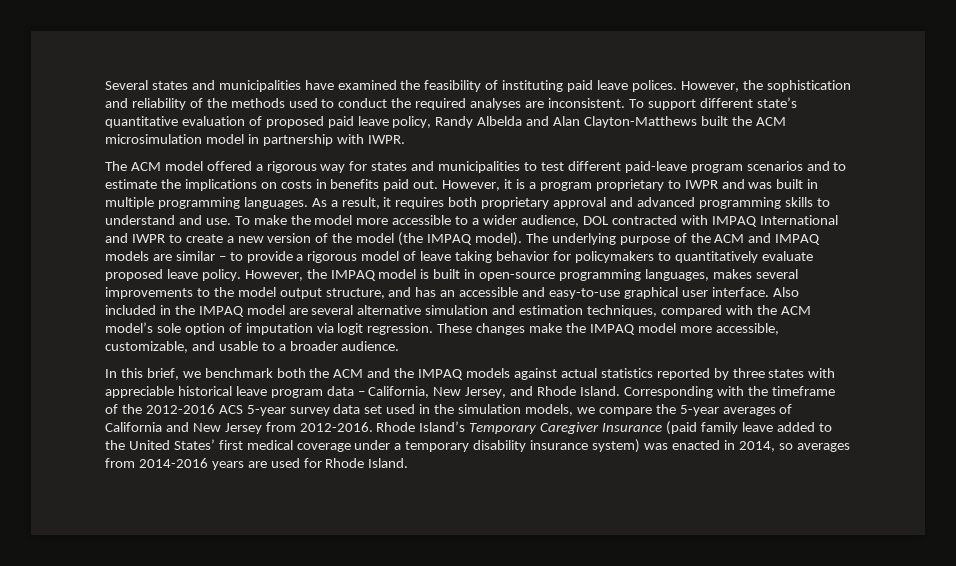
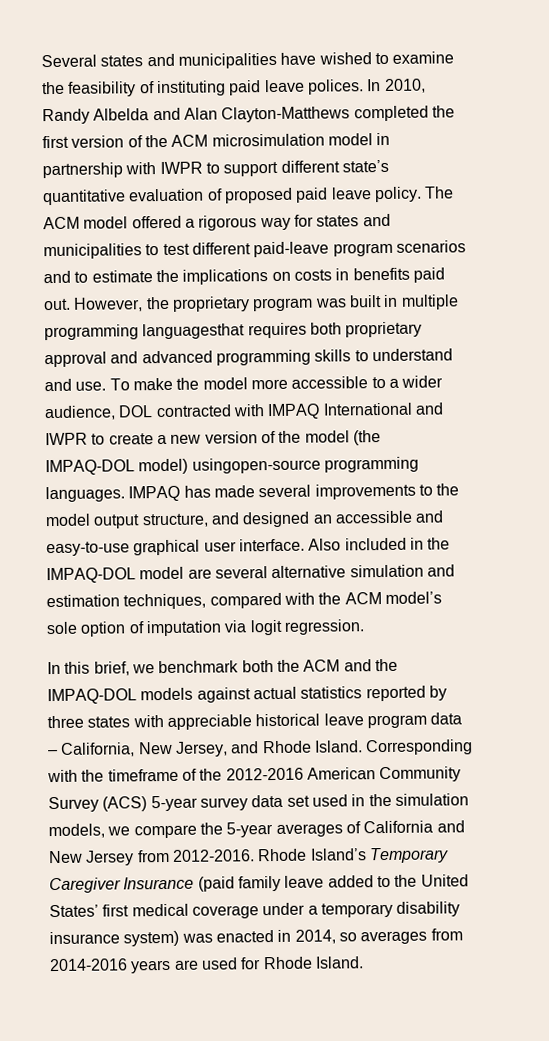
- Several states and municipalities have examined the feasibility of instituting paid leave polices.
+ Several states and municipalities have wished to examine the feasibility of instituting paid leave polices.
- However, the sophistication and reliability of the methods used to conduct the required analyses are inconsistent. To support different state’s quantitative evaluation of proposed paid leave policy, Randy Albelda and Alan Clayton-Matthews built the ACM microsimulation model in partnership with IWPR.
- The ACM model offered a rigorous way for states and municipalities to test different paid-leave program scenarios and to estimate the implications on costs in benefits paid out.
+ In 2010, Randy Albelda and Alan Clayton-Matthews completed the first version of the ACM microsimulation model in partnership with IWPR to support different state’s quantitative evaluation of proposed paid leave policy. The ACM model offered a rigorous way for states and municipalities to test different paid-leave program scenarios and to estimate the implications on costs in benefits paid out.
- However, it is a program proprietary to IWPR and was built in multiple programming languages. As a result, it requires both proprietary approval and advanced programming skills to understand and use.
+ However, the proprietary program was built in multiple programming languagesthat requires both proprietary approval and advanced programming skills to understand and use.
- To make the model more accessible to a wider audience, DOL contracted with IMPAQ International and IWPR to create a new version of the model (the IMPAQ model). The underlying purpose of the ACM and IMPAQ models are similar – to provide a rigorous model of leave taking behavior for policymakers to quantitatively evaluate proposed leave policy. However, the IMPAQ model is built in open-source programming languages, makes several improvements to the model output structure, and has an accessible and easy-to-use graphical user interface.
+ To make the model more accessible to a wider audience, DOL contracted with IMPAQ International and IWPR to create a new version of the model (the IMPAQ-DOL model) usingopen-source programming languages. IMPAQ has made several improvements to the model output structure, and designed an accessible and easy-to-use graphical user interface.
- Also included in the IMPAQ model are several alternative simulation and estimation techniques, compared with the ACM model’s sole option of imputation via logit regression. These changes make the IMPAQ model more accessible, customizable, and usable to a broader audience.
+ Also included in the IMPAQ-DOL model are several alternative simulation and estimation techniques, compared with the ACM model’s sole option of imputation via logit regression.
- In this brief, we benchmark both the ACM and the IMPAQ models against actual statistics reported by three states with appreciable historical leave program data – California, New Jersey, and Rhode Island.
+ In this brief, we benchmark both the ACM and the IMPAQ-DOL models against actual statistics reported by three states with appreciable historical leave program data – California, New Jersey, and Rhode Island.
- Corresponding with the timeframe of the 2012-2016 ACS 5-year survey data set used in the simulation models, we compare the 5-year averages of California and New Jersey from 2012-2016.
+ Corresponding with the timeframe of the 2012-2016 American Community Survey (ACS) 5-year survey data set used in the simulation models, we compare the 5-year averages of California and New Jersey from 2012-2016.

